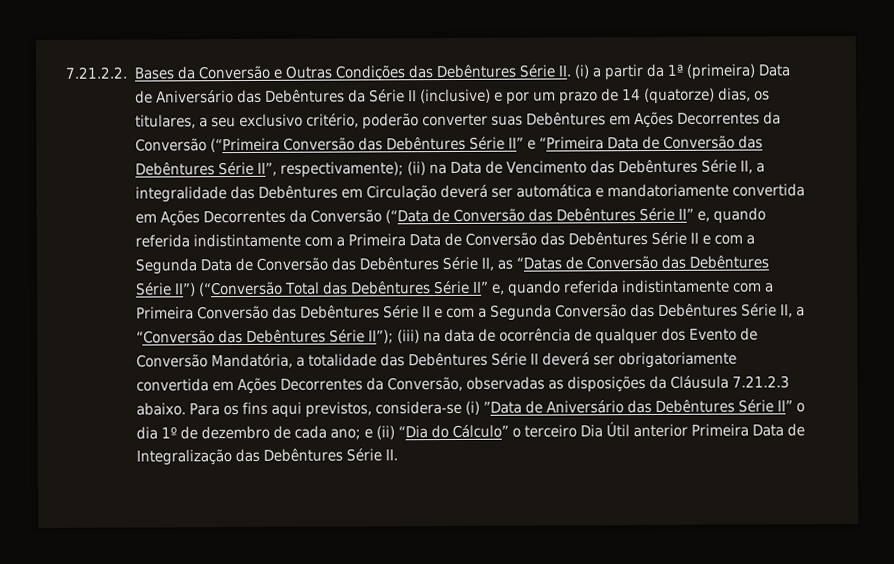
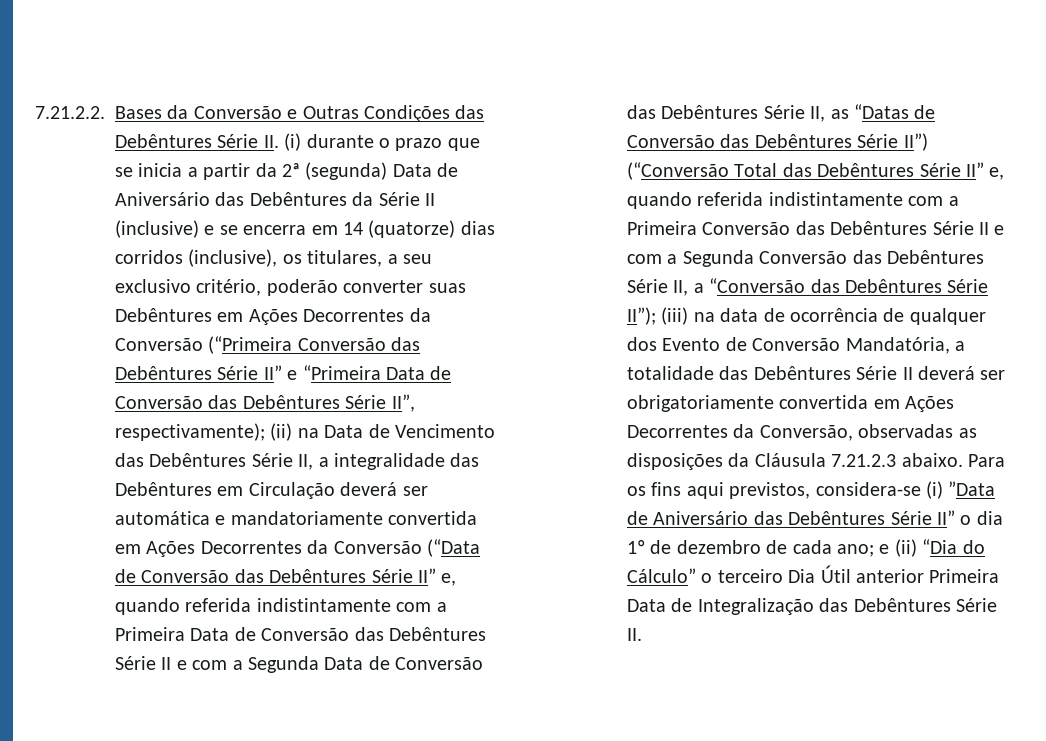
- 7.21.2.2. Bases da Conversão e Outras Condições das Debêntures Série II. (i) a partir da 1ª (primeira) Data de Aniversário das Debêntures da Série II (inclusive) e por um prazo de 14 (quatorze) dias, os titulares, a seu exclusivo critério, poderão converter suas Debêntures em Ações Decorrentes da Conversão (“Primeira Conversão das Debêntures Série II” e “Primeira Data de Conversão das Debêntures Série II”, respectivamente);
+ 7.21.2.2. Bases da Conversão e Outras Condições das Debêntures Série II. (i) durante o prazo que se inicia a partir da 2ª (segunda) Data de Aniversário das Debêntures da Série II (inclusive) e se encerra em 14 (quatorze) dias corridos (inclusive), os titulares, a seu exclusivo critério, poderão converter suas Debêntures em Ações Decorrentes da Conversão (“Primeira Conversão das Debêntures Série II” e “Primeira Data de Conversão das Debêntures Série II”, respectivamente);

